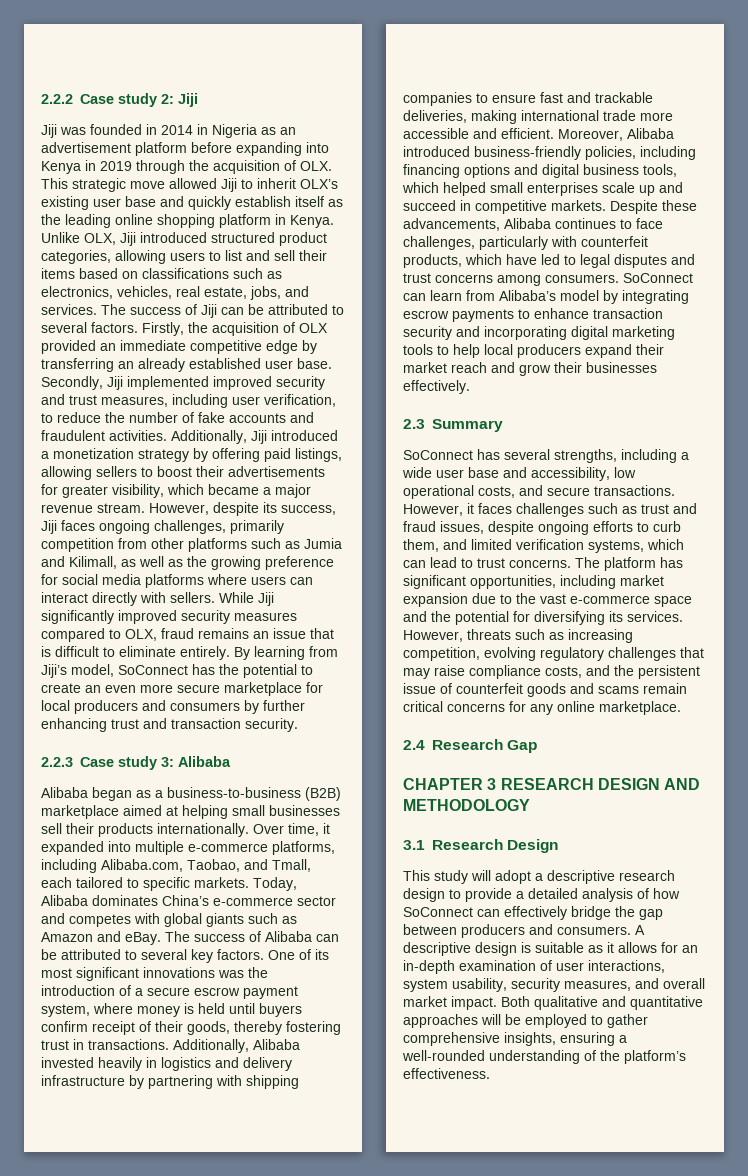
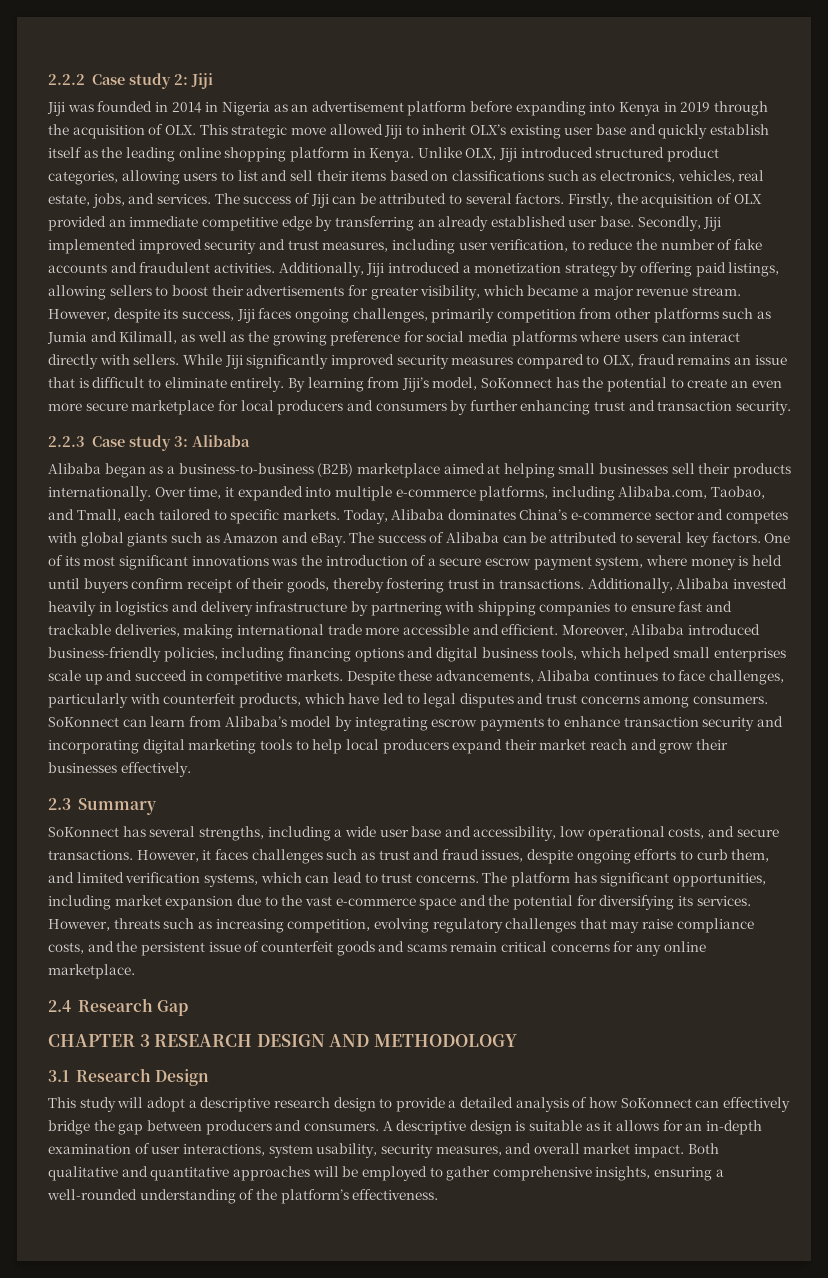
- By learning from Jiji’s model, SoConnect has the potential to create an even more secure marketplace for local producers and consumers by further enhancing trust and transaction security.
+ By learning from Jiji’s model, SoKonnect has the potential to create an even more secure marketplace for local producers and consumers by further enhancing trust and transaction security.
- SoConnect can learn from Alibaba’s model by integrating escrow payments to enhance transaction security and incorporating digital marketing tools to help local producers expand their market reach and grow their businesses effectively.
+ SoKonnect can learn from Alibaba’s model by integrating escrow payments to enhance transaction security and incorporating digital marketing tools to help local producers expand their market reach and grow their businesses effectively.
- SoConnect has several strengths, including a wide user base and accessibility, low operational costs, and secure transactions.
+ SoKonnect has several strengths, including a wide user base and accessibility, low operational costs, and secure transactions.
- This study will adopt a descriptive research design to provide a detailed analysis of how SoConnect can effectively bridge the gap between producers and consumers.
+ This study will adopt a descriptive research design to provide a detailed analysis of how SoKonnect can effectively bridge the gap between producers and consumers.

